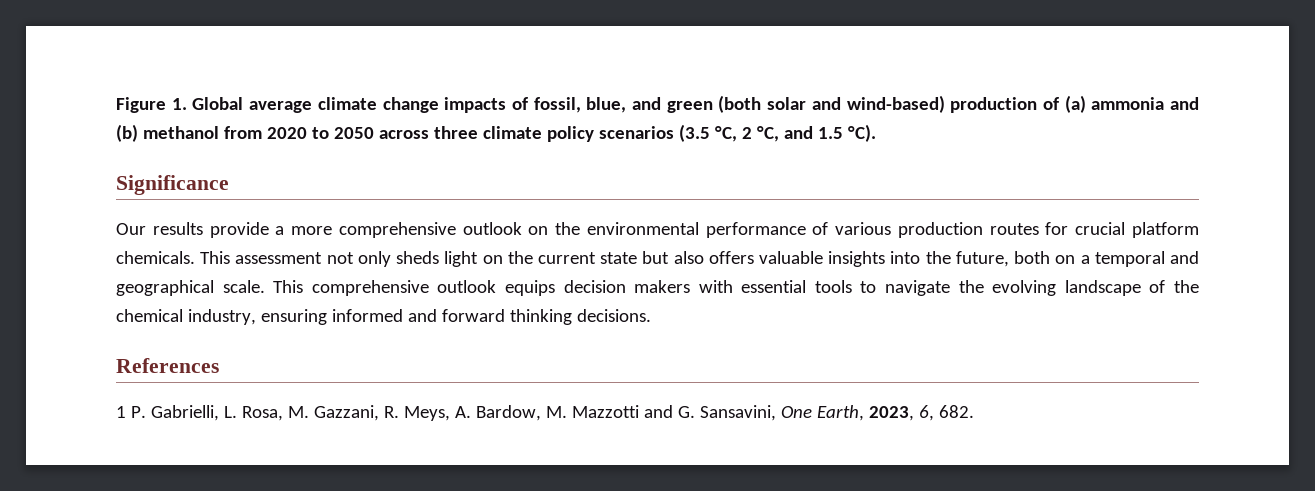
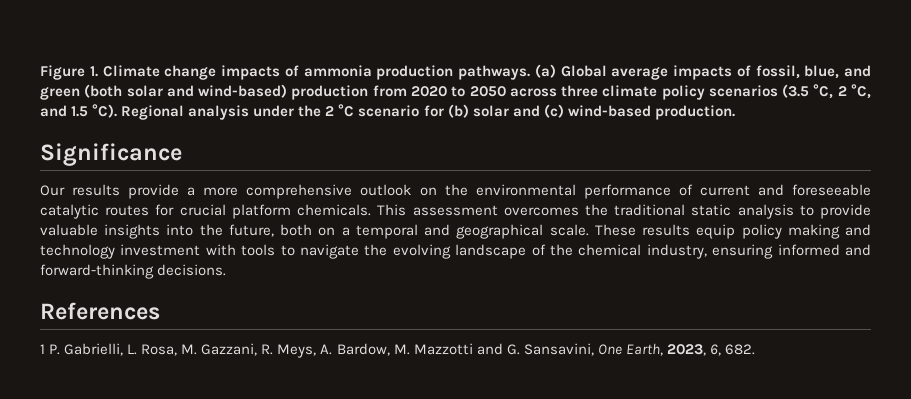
- Figure 1. Global average climate change impacts of fossil, blue, and green (both solar and wind-based) production of (a) ammonia and (b) methanol from 2020 to 2050 across three climate policy scenarios (3.5 °C, 2 °C, and 1.5 °C).
+ Figure 1. Climate change impacts of ammonia production pathways. (a) Global average impacts of fossil, blue, and green (both solar and wind-based) production from 2020 to 2050 across three climate policy scenarios (3.5 °C, 2 °C, and 1.5 °C). Regional analysis under the 2 °C scenario for (b) solar and (c) wind-based production.
- Our results provide a more comprehensive outlook on the environmental performance of various production routes for crucial platform chemicals.
+ Our results provide a more comprehensive outlook on the environmental performance of current and foreseeable catalytic routes for crucial platform chemicals.
- This assessment not only sheds light on the current state but also offers valuable insights into the future, both on a temporal and geographical scale.
+ This assessment overcomes the traditional static analysis to provide valuable insights into the future, both on a temporal and geographical scale.
- This comprehensive outlook equips decision makers with essential tools to navigate the evolving landscape of the chemical industry, ensuring informed and forward thinking decisions.
+ These results equip policy making and technology investment with tools to navigate the evolving landscape of the chemical industry, ensuring informed and forward-thinking decisions.

